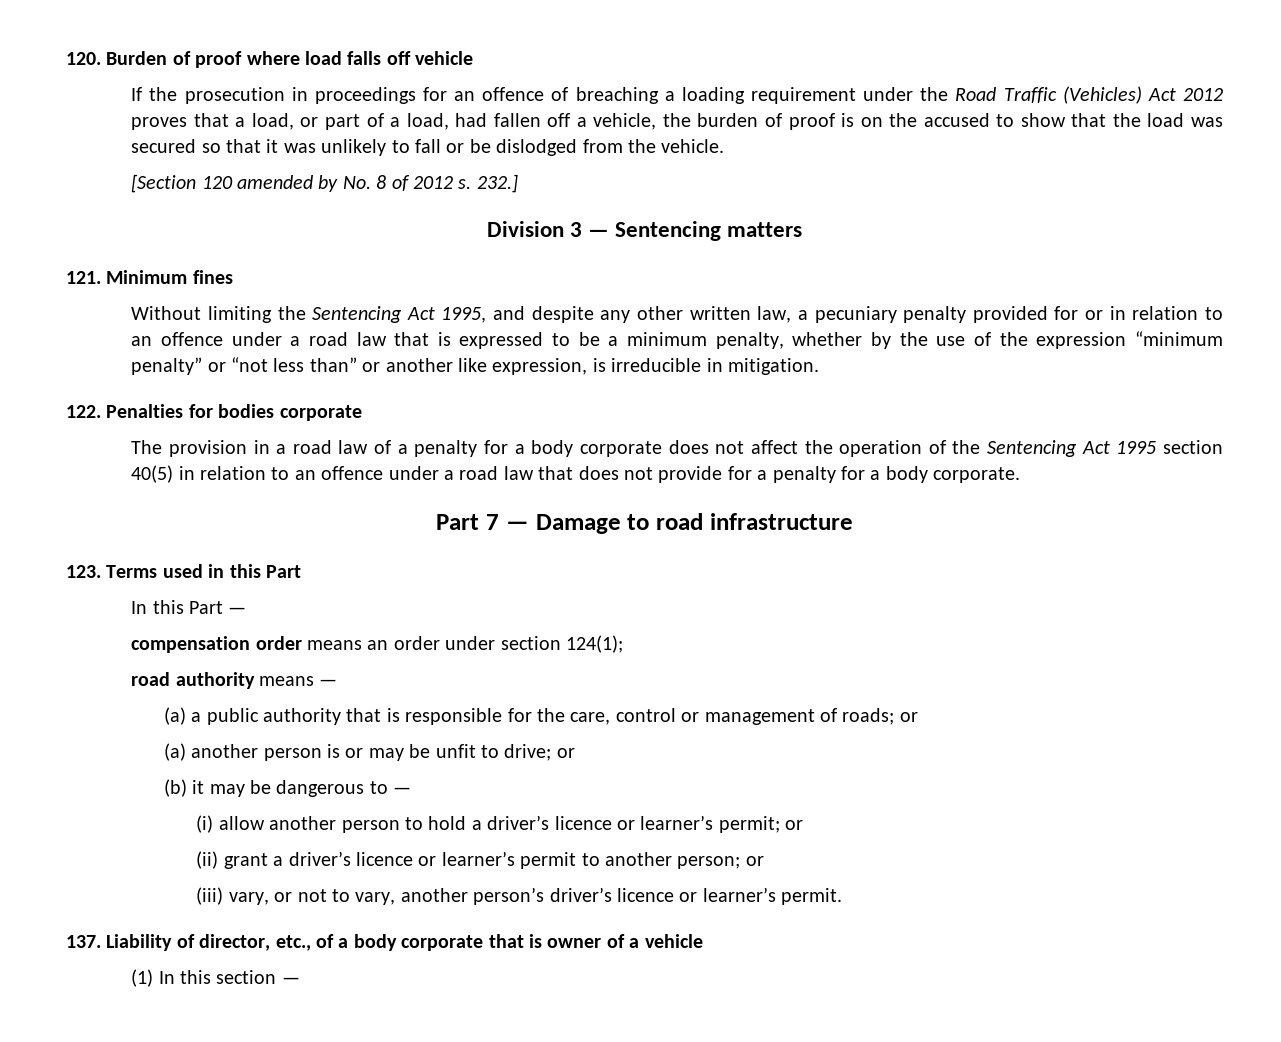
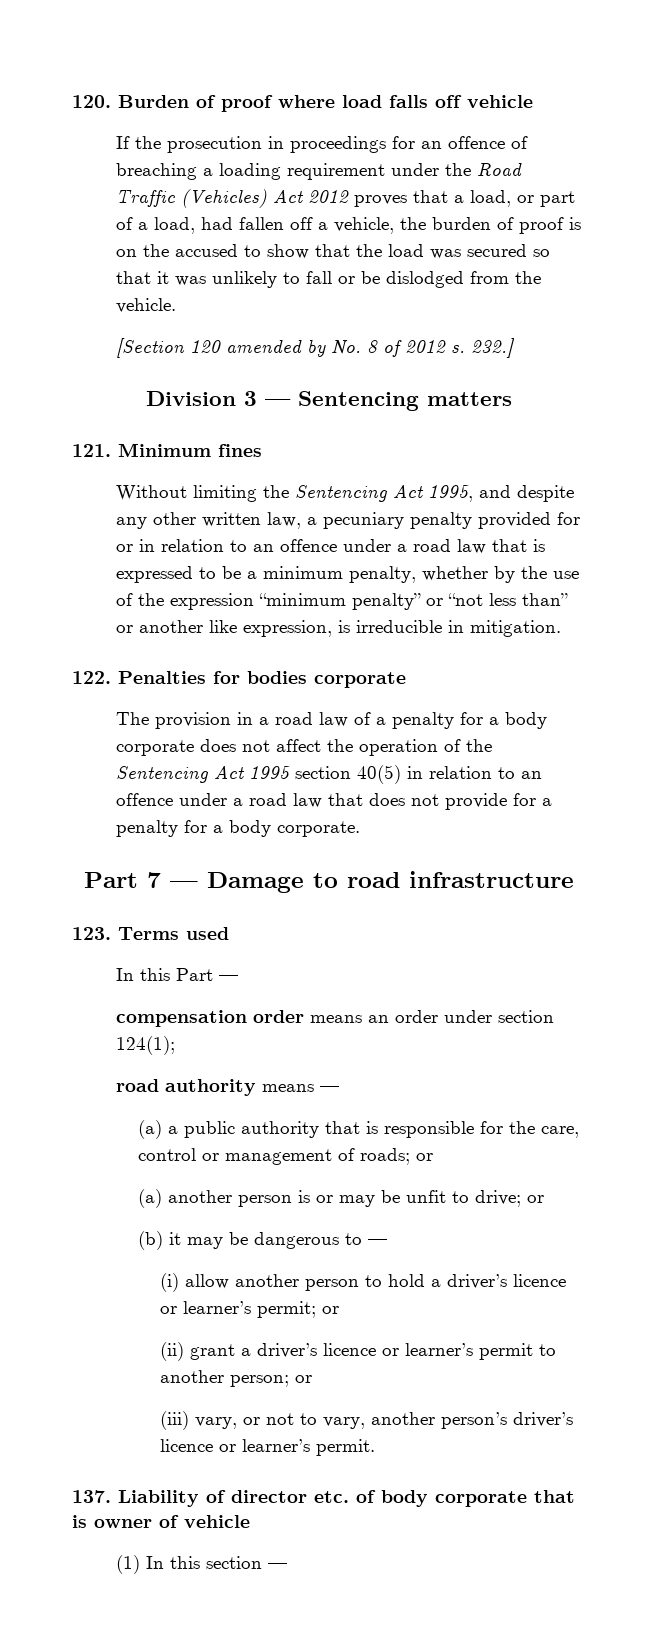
- 123. Terms used in this Part
+ 123. Terms used
- 137. Liability of director, etc., of a body corporate that is owner of a vehicle
+ 137. Liability of director etc. of body corporate that is owner of vehicle

